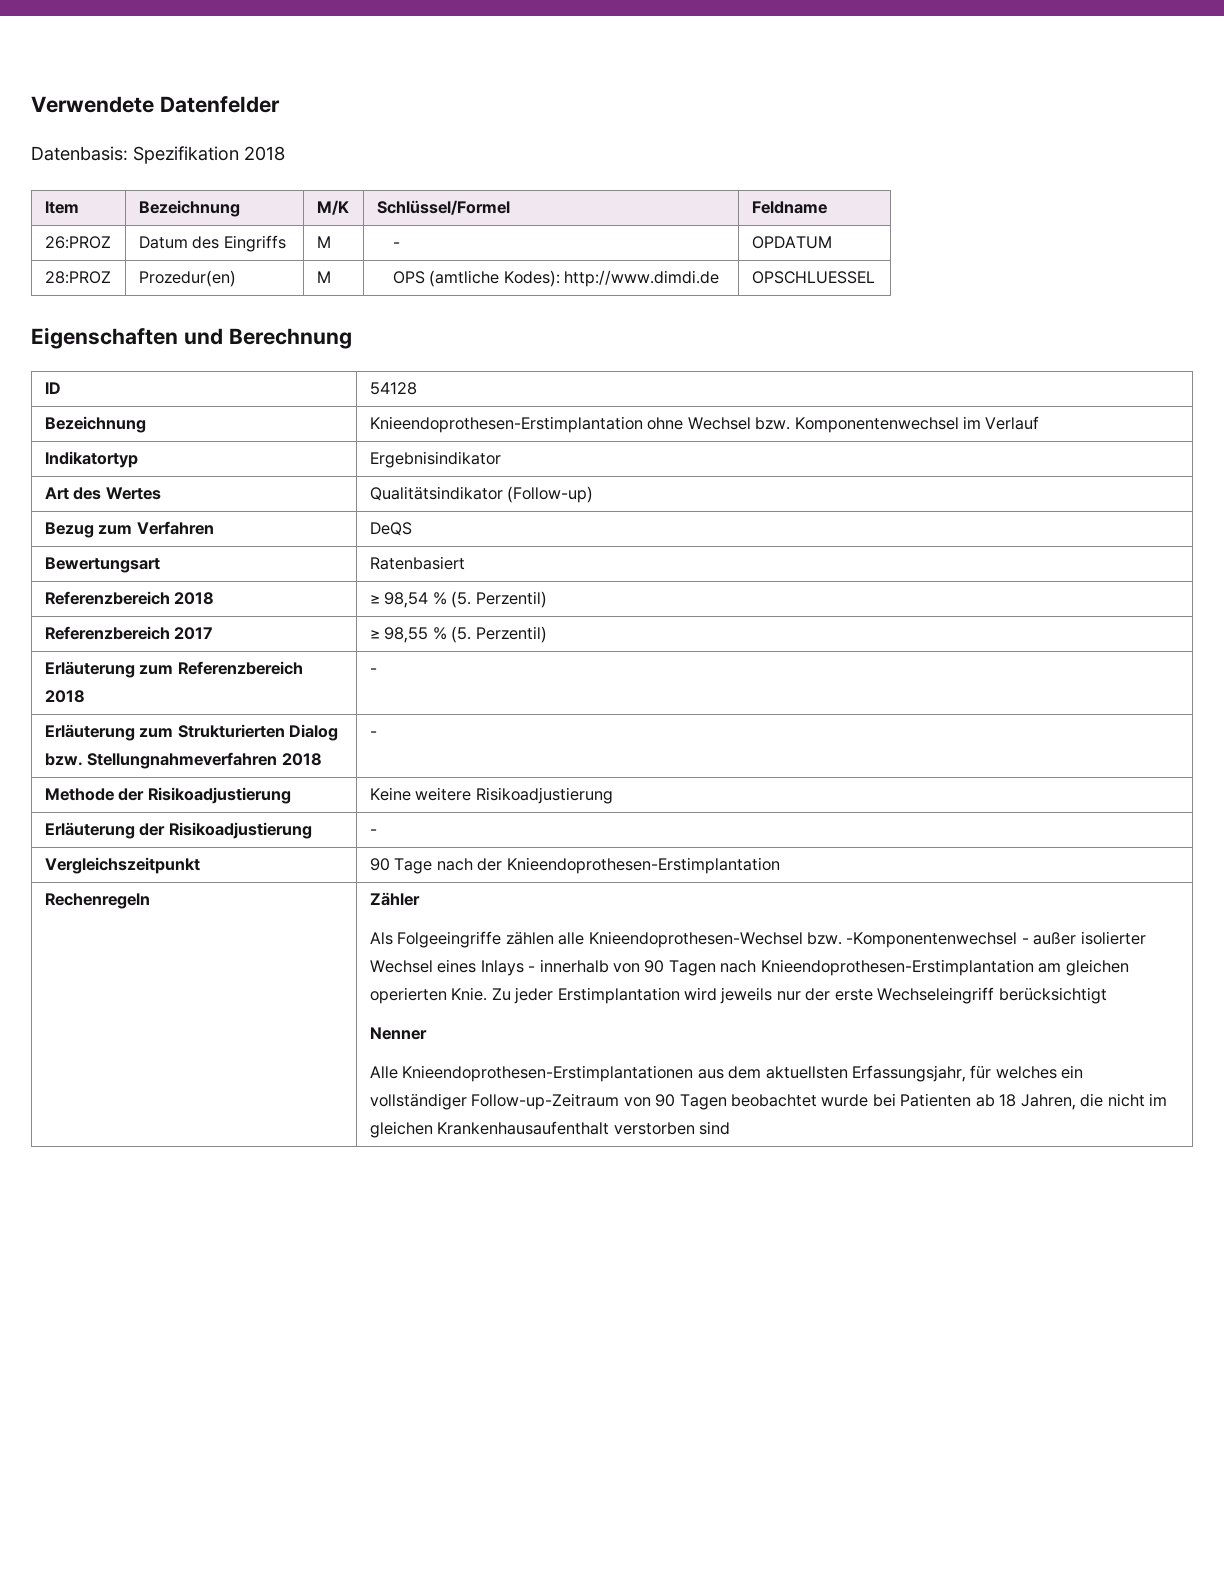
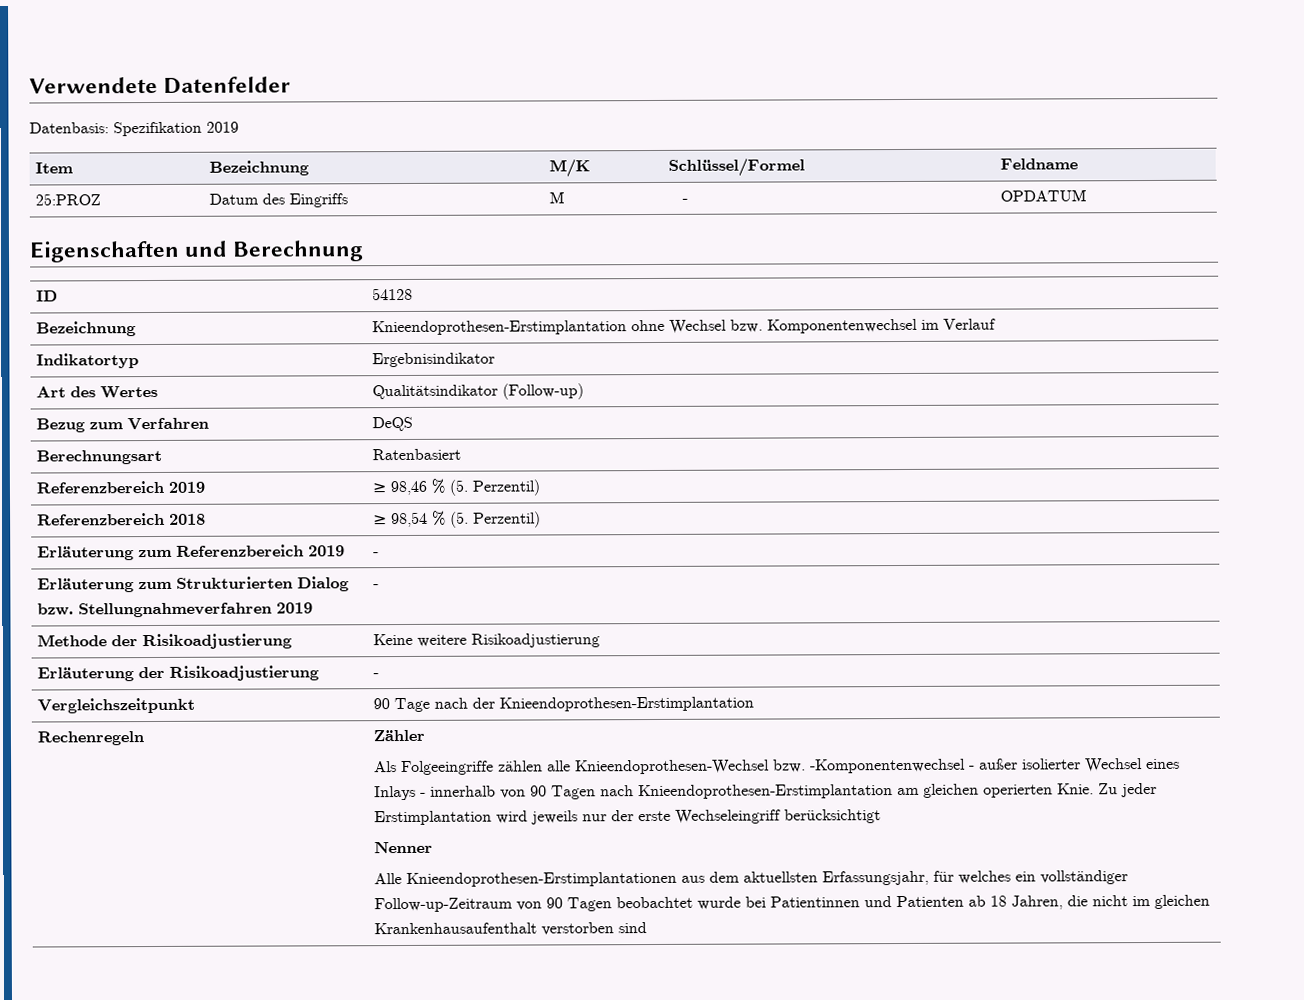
- Datenbasis: Spezifikation 2018
+ Datenbasis: Spezifikation 2019
- 26:PROZ | Datum des Eingriffs | M | - | OPDATUM
+ 25:PROZ | Datum des Eingriffs | M | - | OPDATUM
- 28:PROZ | Prozedur(en) | M | OPS (amtliche Kodes): http://www.dimdi.de | OPSCHLUESSEL
- Bewertungsart | Ratenbasiert
+ Berechnungsart | Ratenbasiert
+ Referenzbereich 2019 | ≥ 98,46 % (5. Perzentil)
- Referenzbereich 2017 | ≥ 98,55 % (5. Perzentil)
- Erläuterung zum Referenzbereich 2018 | -
+ Erläuterung zum Referenzbereich 2019 | -
- Erläuterung zum Strukturierten Dialog bzw. Stellungnahmeverfahren 2018 | -
+ Erläuterung zum Strukturierten Dialog bzw. Stellungnahmeverfahren 2019 | -
- Alle Knieendoprothesen-Erstimplantationen aus dem aktuellsten Erfassungsjahr, für welches ein vollständiger Follow-up-Zeitraum von 90 Tagen beobachtet wurde bei Patienten ab 18 Jahren, die nicht im gleichen Krankenhausaufenthalt verstorben sind
+ Alle Knieendoprothesen-Erstimplantationen aus dem aktuellsten Erfassungsjahr, für welches ein vollständiger Follow-up-Zeitraum von 90 Tagen beobachtet wurde bei Patientinnen und Patienten ab 18 Jahren, die nicht im gleichen Krankenhausaufenthalt verstorben sind

